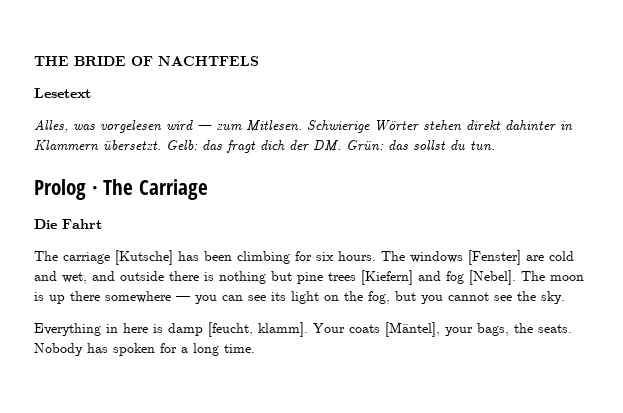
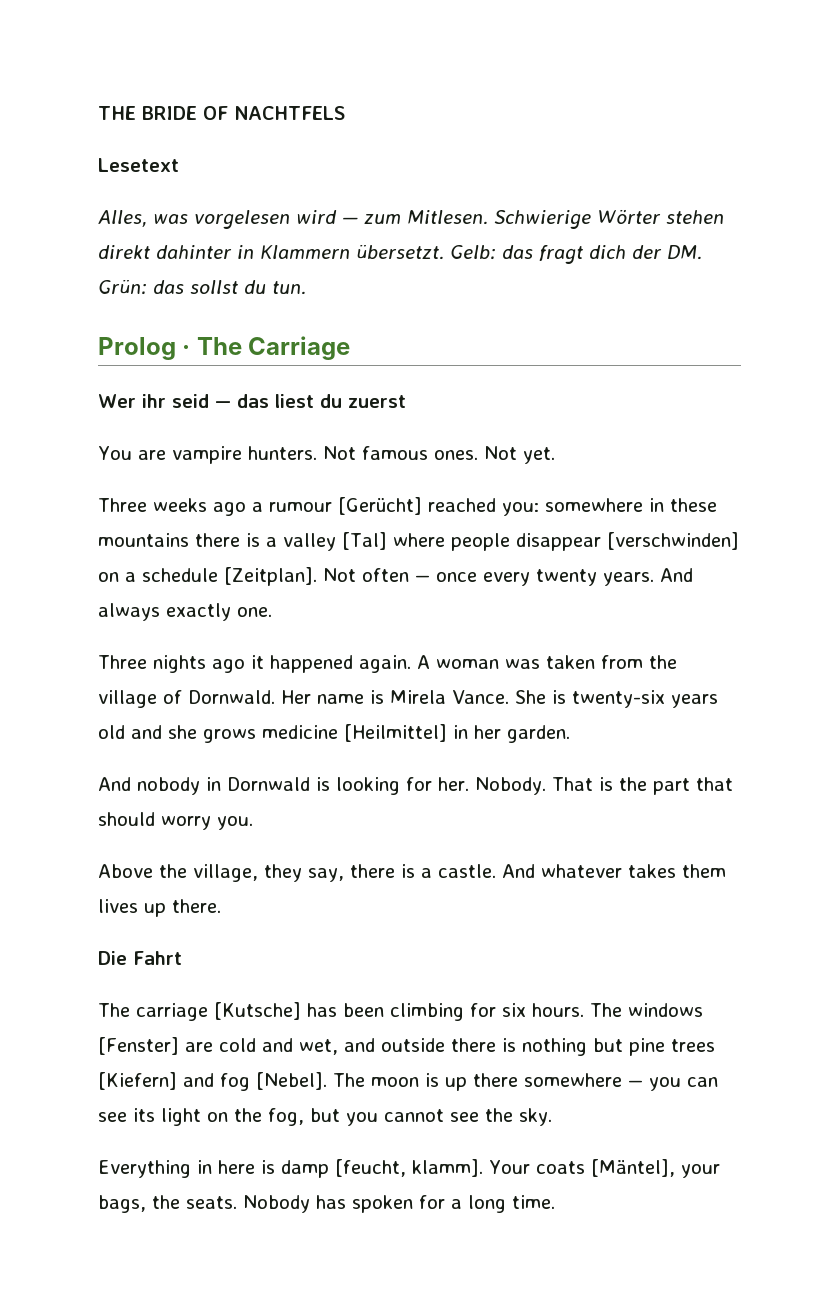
+ Wer ihr seid — das liest du zuerst
+ You are vampire hunters. Not famous ones. Not yet.
+ Three weeks ago a rumour [Gerücht] reached you: somewhere in these mountains there is a valley [Tal] where people disappear [verschwinden] on a schedule [Zeitplan]. Not often — once every twenty years. And always exactly one.
+ Three nights ago it happened again. A woman was taken from the village of Dornwald. Her name is Mirela Vance. She is twenty-six years old and she grows medicine [Heilmittel] in her garden.
+ And nobody in Dornwald is looking for her. Nobody. That is the part that should worry you.
+ Above the village, they say, there is a castle. And whatever takes them lives up there.

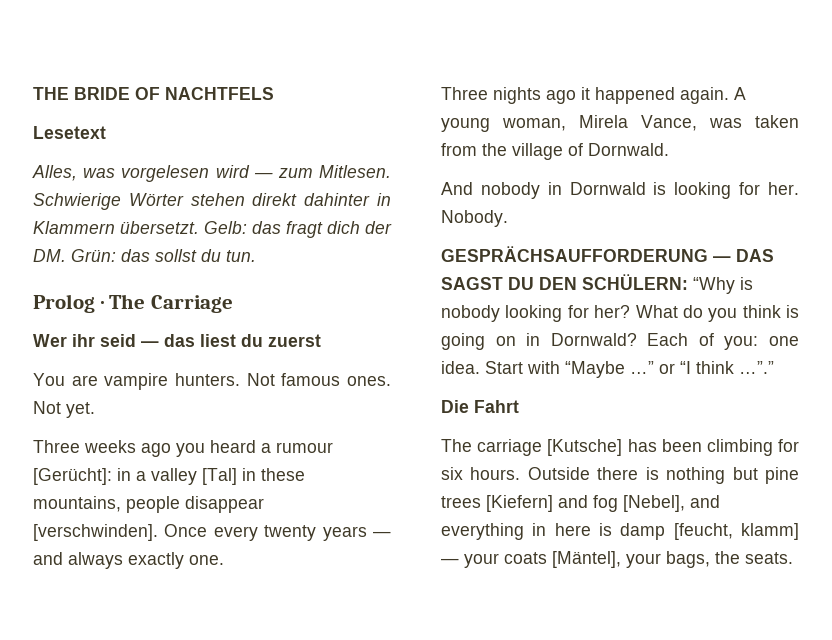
- Three weeks ago a rumour [Gerücht] reached you: somewhere in these mountains there is a valley [Tal] where people disappear [verschwinden] on a schedule [Zeitplan]. Not often — once every twenty years. And always exactly one.
+ Three weeks ago you heard a rumour [Gerücht]: in a valley [Tal] in these mountains, people disappear [verschwinden]. Once every twenty years — and always exactly one.
- A woman was taken from the village of Dornwald. Her name is Mirela Vance. She is twenty-six years old and she grows medicine [Heilmittel] in her garden.
+ A young woman, Mirela Vance, was taken from the village of Dornwald.
- Nobody. That is the part that should worry you.
- Above the village, they say, there is a castle. And whatever takes them lives up there.
+ Nobody.
+ GESPRÄCHSAUFFORDERUNG — DAS SAGST DU DEN SCHÜLERN: “Why is nobody looking for her? What do you think is going on in Dornwald? Each of you: one idea. Start with “Maybe …” or “I think …”.”
- The windows [Fenster] are cold and wet, and outside there is nothing but pine trees [Kiefern] and fog [Nebel]. The moon is up there somewhere — you can see its light on the fog, but you cannot see the sky.
- Everything in here is damp [feucht, klamm]. Your coats [Mäntel], your bags, the seats. Nobody has spoken for a long time.
+ Outside there is nothing but pine trees [Kiefern] and fog [Nebel], and everything in here is damp [feucht, klamm] — your coats [Mäntel], your bags, the seats.

